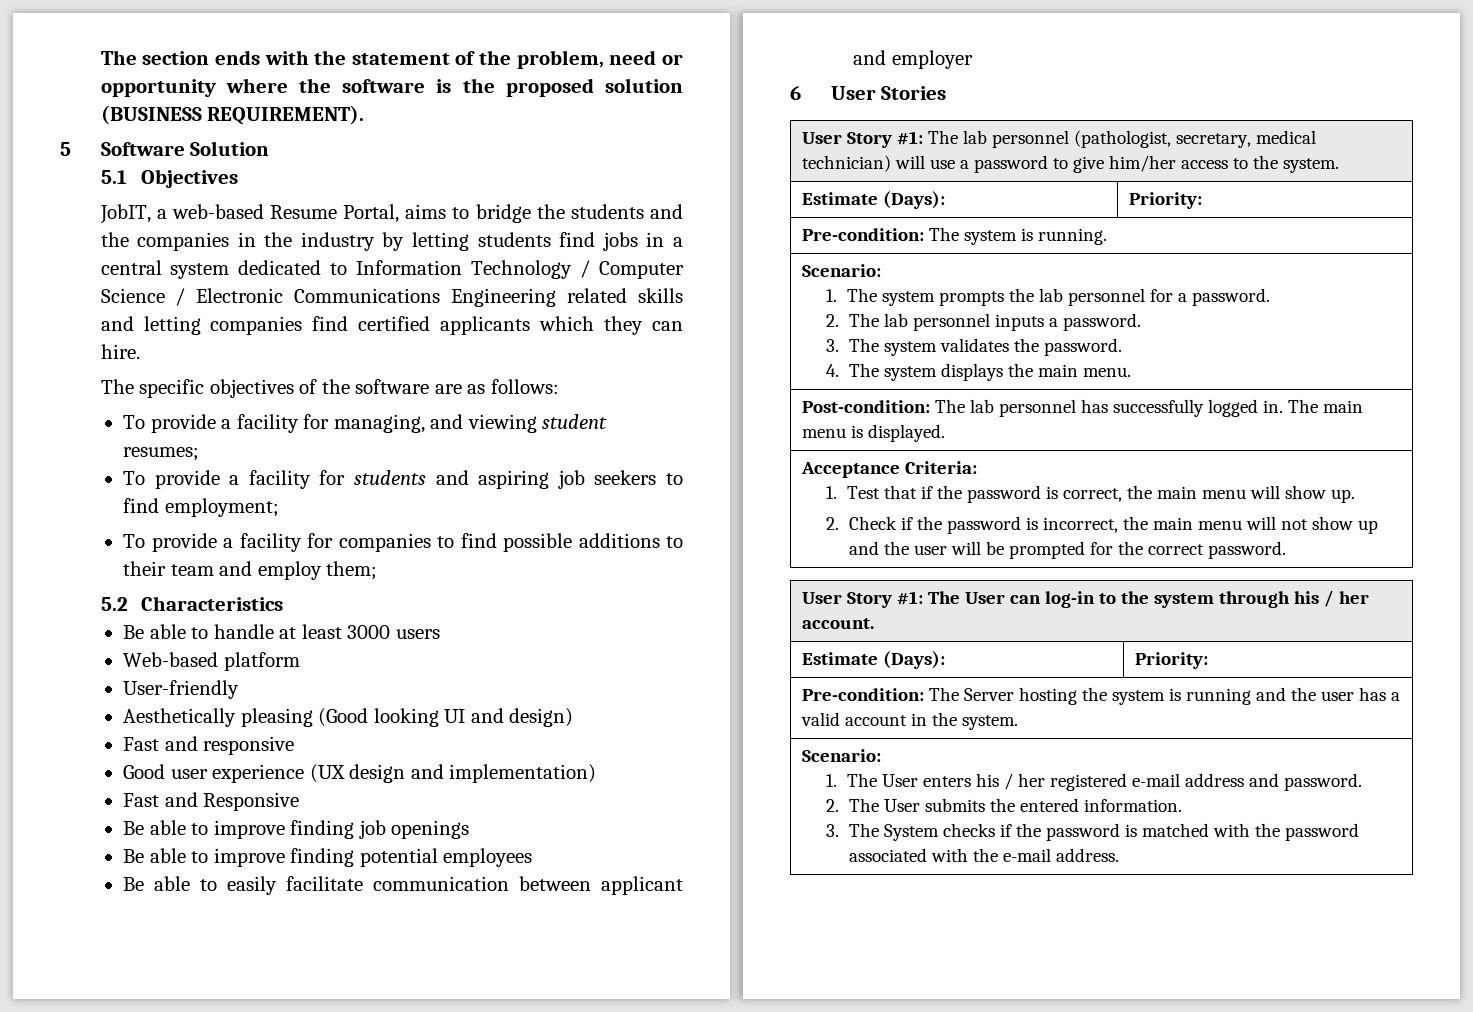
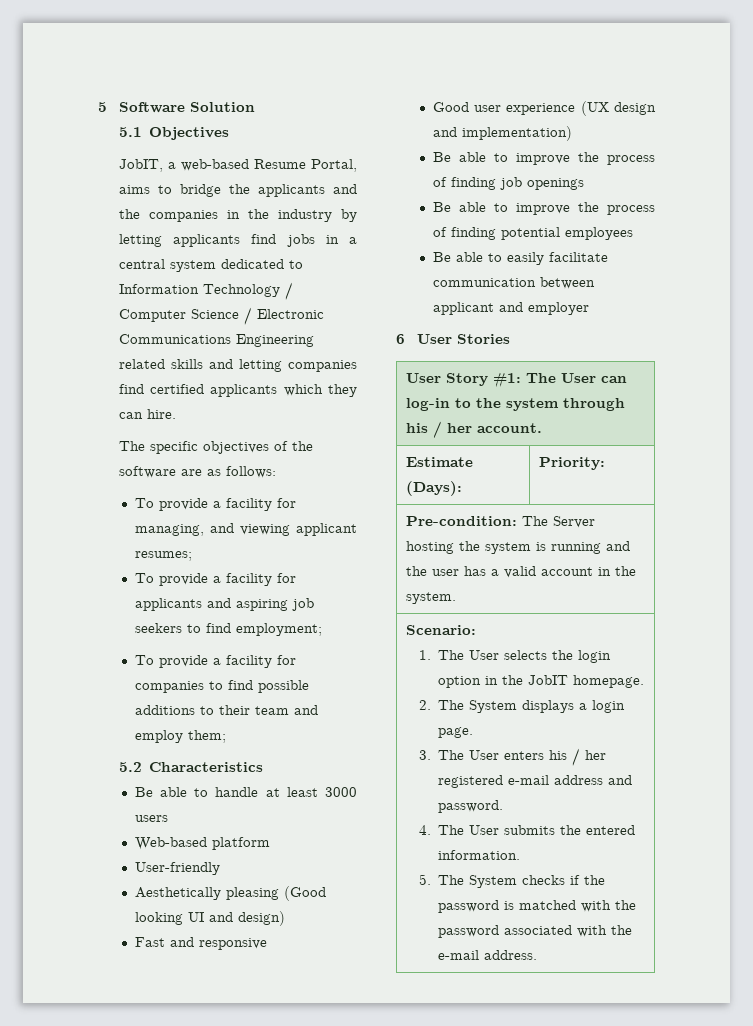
- The section ends with the statement of the problem, need or opportunity where the software is the proposed solution (BUSINESS REQUIREMENT).
- JobIT, a web-based Resume Portal, aims to bridge the students and the companies in the industry by letting students find jobs in a central system dedicated to Information Technology / Computer Science / Electronic Communications Engineering related skills and letting companies find certified applicants which they can hire.
+ JobIT, a web-based Resume Portal, aims to bridge the applicants and the companies in the industry by letting applicants find jobs in a central system dedicated to Information Technology / Computer Science / Electronic Communications Engineering related skills and letting companies find certified applicants which they can hire.
- To provide a facility for managing, and viewing student resumes;
+ To provide a facility for managing, and viewing applicant resumes;
- To provide a facility for students and aspiring job seekers to find employment;
+ To provide a facility for applicants and aspiring job seekers to find employment;
- Fast and Responsive
- Be able to improve finding job openings
+ Be able to improve the process of finding job openings
- Be able to improve finding potential employees
+ Be able to improve the process of finding potential employees
- User Story #1: The lab personnel (pathologist, secretary, medical technician) will use a password to give him/her access to the system.
- Estimate (Days): | Priority:
- Pre-condition: The system is running.
- Scenario:
- 1. The system prompts the lab personnel for a password.
- 2. The lab personnel inputs a password.
- 3. The system validates the password.
- 4. The system displays the main menu.
- Post-condition: The lab personnel has successfully logged in. The main menu is displayed.
- Acceptance Criteria:
- 1. Test that if the password is correct, the main menu will show up.
- 2. Check if the password is incorrect, the main menu will not show up and the user will be prompted for the correct password.
- 1. The User enters his / her registered e-mail address and password.
+ 1. The User selects the login option in the JobIT homepage.
+ 2. The System displays a login page.
+ 3. The User enters his / her registered e-mail address and password.
- 2. The User submits the entered information.
+ 4. The User submits the entered information.
- 3. The System checks if the password is matched with the password associated with the e-mail address.
+ 5. The System checks if the password is matched with the password associated with the e-mail address.

